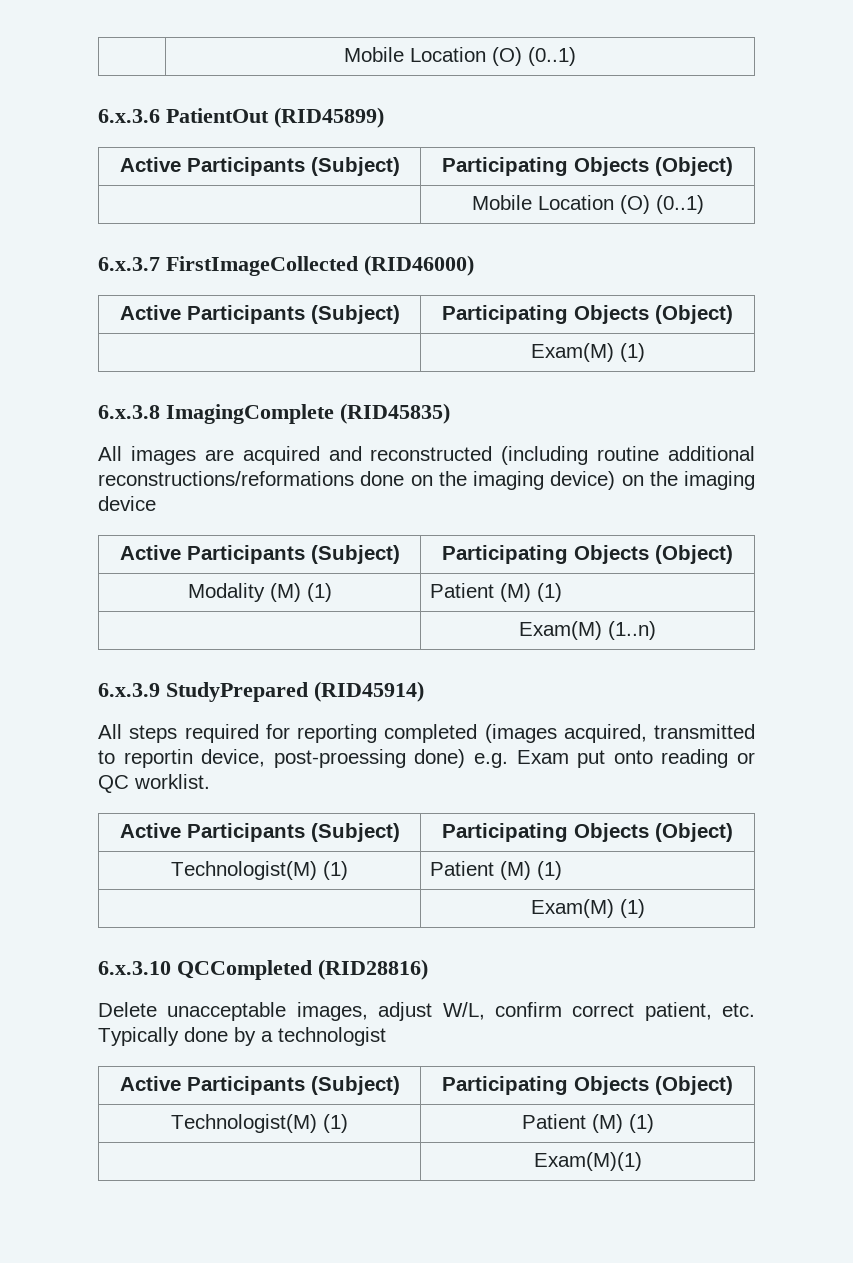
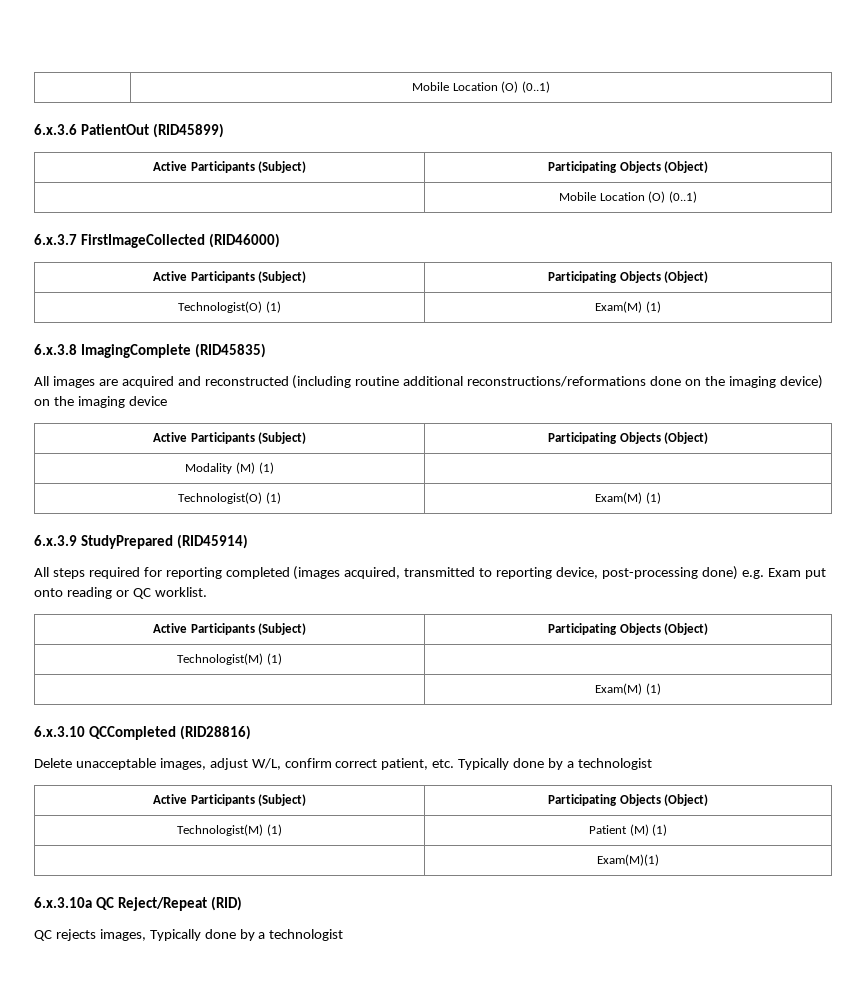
  6.x.3.7 FirstImageCollected (RID46000)
  Active Participants (Subject) | Participating Objects (Object)
- | Exam(M) (1)
+ Technologist(O) (1) | Exam(M) (1)
- Modality (M) (1) | Patient (M) (1)
- | Exam(M) (1..n)
+ Modality (M) (1) |
+ Technologist(O) (1) | Exam(M) (1)
- All steps required for reporting completed (images acquired, transmitted to reportin device, post-proessing done) e.g. Exam put onto reading or QC worklist.
+ All steps required for reporting completed (images acquired, transmitted to reporting device, post-processing done) e.g. Exam put onto reading or QC worklist.
  Active Participants (Subject) | Participating Objects (Object)
- Technologist(M) (1) | Patient (M) (1)
+ Technologist(M) (1) |
+ 6.x.3.10a QC Reject/Repeat (RID)
+ QC rejects images, Typically done by a technologist

